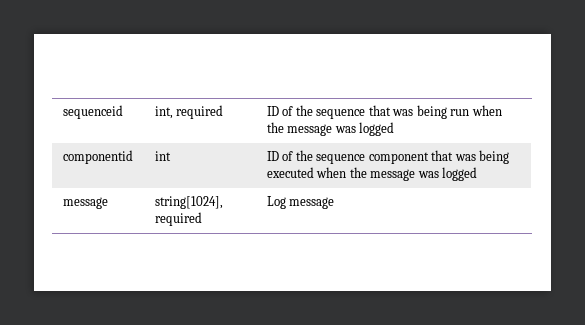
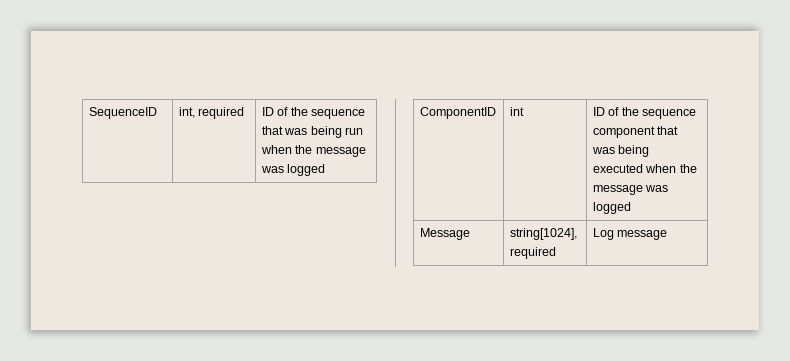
- sequenceid | int, required | ID of the sequence that was being run when the message was logged
+ SequenceID | int, required | ID of the sequence that was being run when the message was logged
- componentid | int | ID of the sequence component that was being executed when the message was logged
+ ComponentID | int | ID of the sequence component that was being executed when the message was logged
- message | string[1024], required | Log message
+ Message | string[1024], required | Log message

